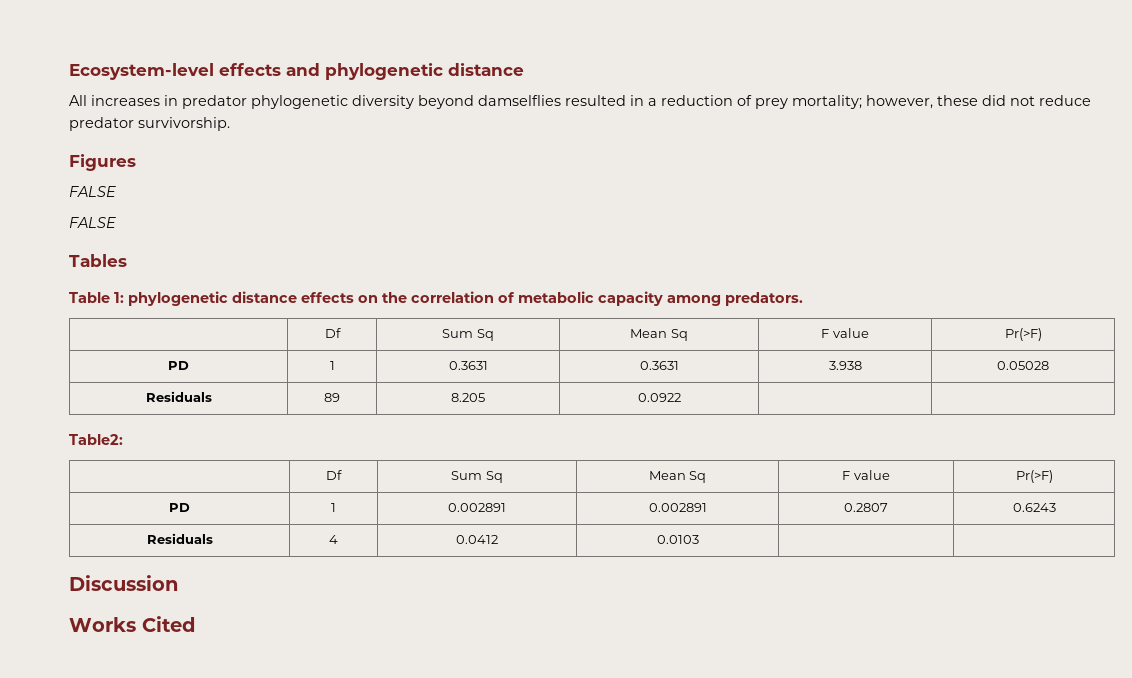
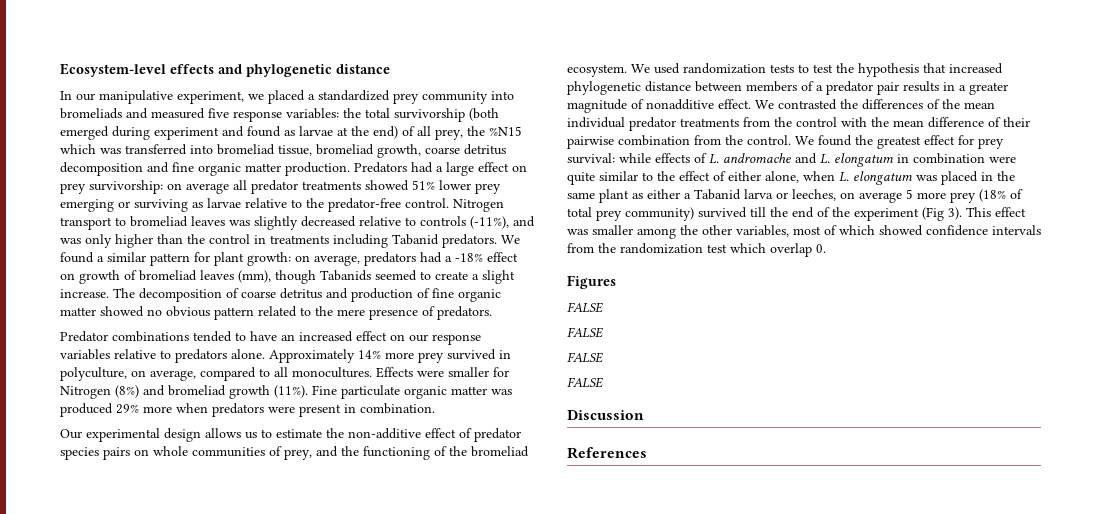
- All increases in predator phylogenetic diversity beyond damselflies resulted in a reduction of prey mortality; however, these did not reduce predator survivorship.
+ In our manipulative experiment, we placed a standardized prey community into bromeliads and measured five response variables: the total survivorship (both emerged during experiment and found as larvae at the end) of all prey, the %N15 which was transferred into bromeliad tissue, bromeliad growth, coarse detritus decomposition and fine organic matter production. Predators had a large effect on prey survivorship: on average all predator treatments showed 51% lower prey emerging or surviving as larvae relative to the predator-free control. Nitrogen transport to bromeliad leaves was slightly decreased relative to controls (-11%), and was only higher than the control in treatments including Tabanid predators. We found a similar pattern for plant growth: on average, predators had a -18% effect on growth of bromeliad leaves (mm), though Tabanids seemed to create a slight increase. The decomposition of coarse detritus and production of fine organic matter showed no obvious pattern related to the mere presence of predators.
+ Predator combinations tended to have an increased effect on our response variables relative to predators alone. Approximately 14% more prey survived in polyculture, on average, compared to all monocultures. Effects were smaller for Nitrogen (8%) and bromeliad growth (11%). Fine particulate organic matter was produced 29% more when predators were present in combination.
+ Our experimental design allows us to estimate the non-additive effect of predator species pairs on whole communities of prey, and the functioning of the bromeliad ecosystem. We used randomization tests to test the hypothesis that increased phylogenetic distance between members of a predator pair results in a greater magnitude of nonadditive effect. We contrasted the differences of the mean individual predator treatments from the control with the mean difference of their pairwise combination from the control. We found the greatest effect for prey survival: while effects of L. andromache and L. elongatum in combination were quite similar to the effect of either alone, when L. elongatum was placed in the same plant as either a Tabanid larva or leeches, on average 5 more prey (18% of total prey community) survived till the end of the experiment (Fig 3). This effect was smaller among the other variables, most of which showed confidence intervals from the randomization test which overlap 0.
  Figures
  FALSE
  FALSE
- Tables
- Table 1: phylogenetic distance effects on the correlation of metabolic capacity among predators.
- | Df | Sum Sq | Mean Sq | F value | Pr(>F)
- PD | 1 | 0.3631 | 0.3631 | 3.938 | 0.05028
- Residuals | 89 | 8.205 | 0.0922 | |
- Table2:
- | Df | Sum Sq | Mean Sq | F value | Pr(>F)
- PD | 1 | 0.002891 | 0.002891 | 0.2807 | 0.6243
- Residuals | 4 | 0.0412 | 0.0103 | |
+ FALSE
+ FALSE
- Works Cited
+ References

